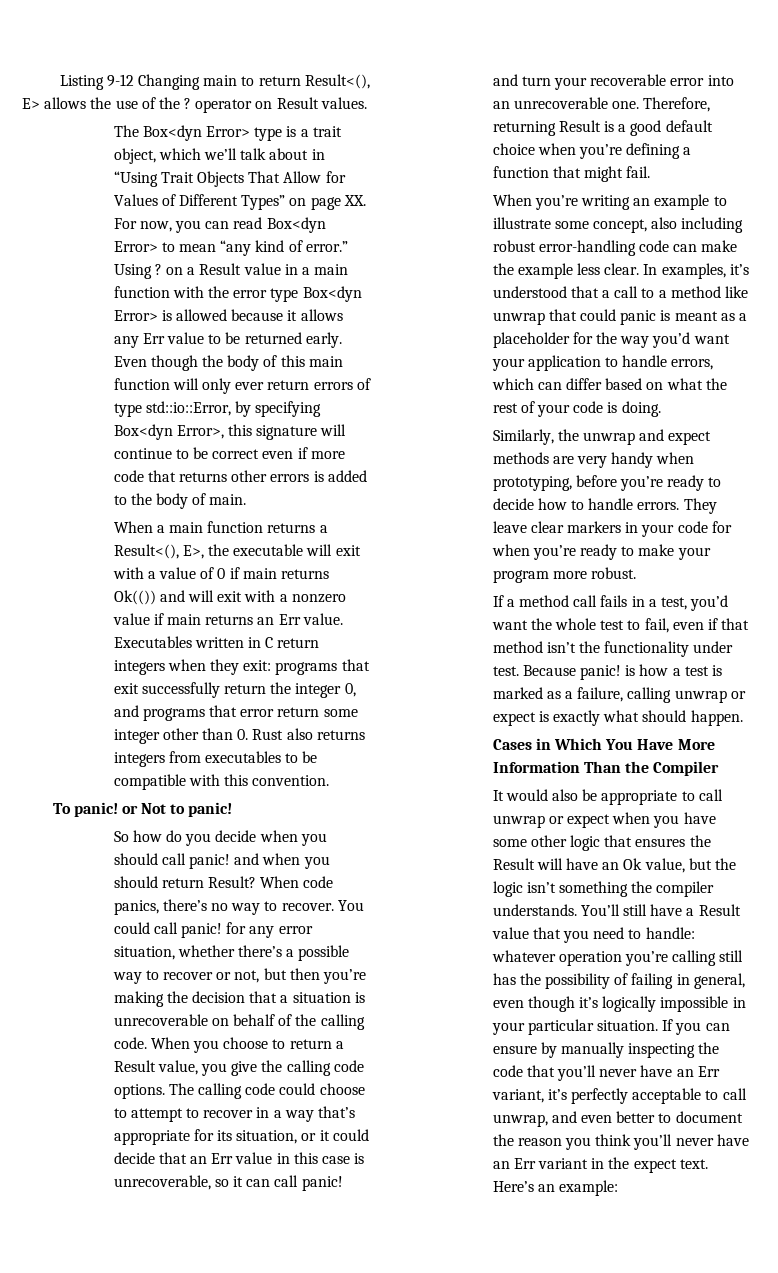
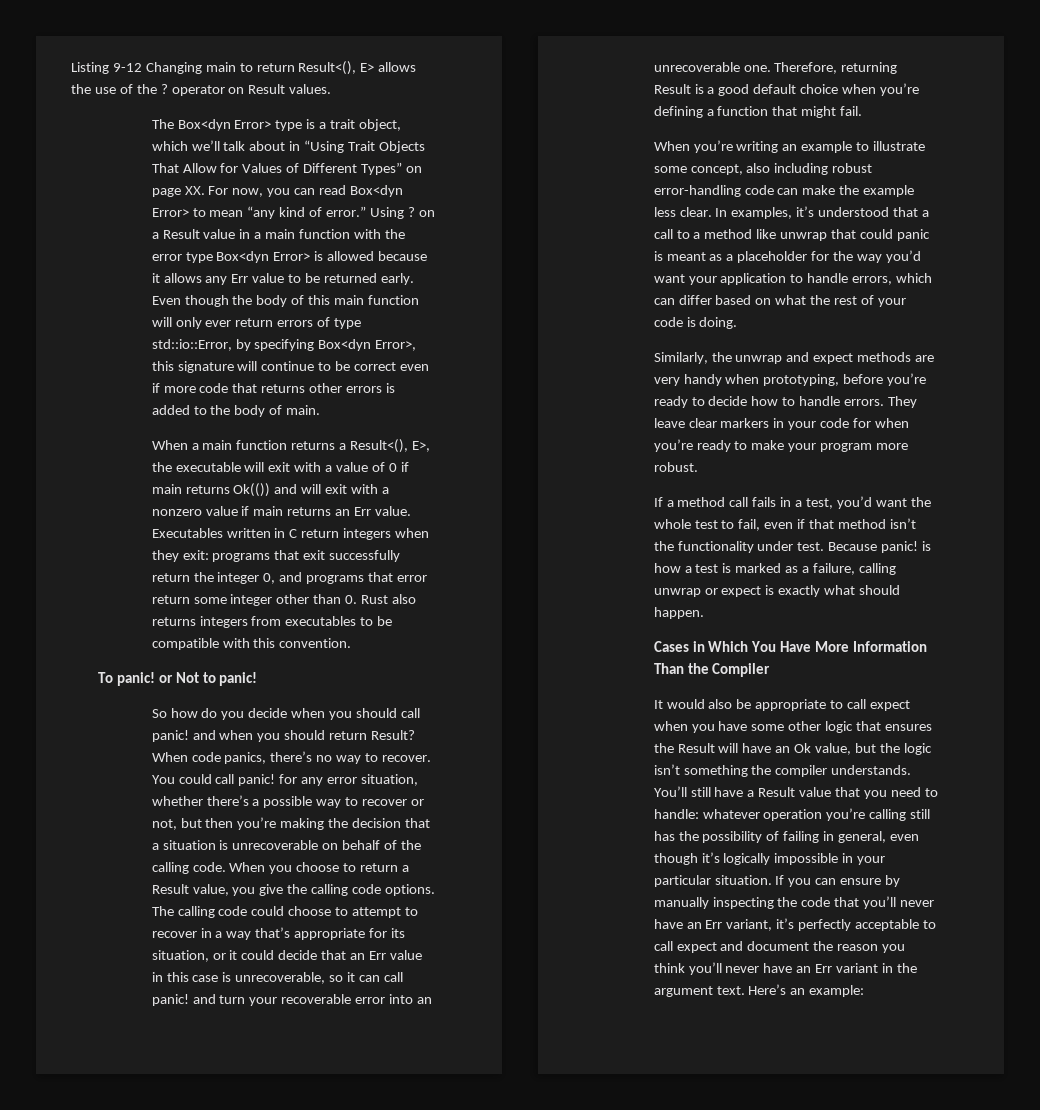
- It would also be appropriate to call unwrap or expect when you have some other logic that ensures the Result will have an Ok value, but the logic isn’t something the compiler understands.
+ It would also be appropriate to call expect when you have some other logic that ensures the Result will have an Ok value, but the logic isn’t something the compiler understands.
- If you can ensure by manually inspecting the code that you’ll never have an Err variant, it’s perfectly acceptable to call unwrap, and even better to document the reason you think you’ll never have an Err variant in the expect text.
+ If you can ensure by manually inspecting the code that you’ll never have an Err variant, it’s perfectly acceptable to call expect and document the reason you think you’ll never have an Err variant in the argument text.

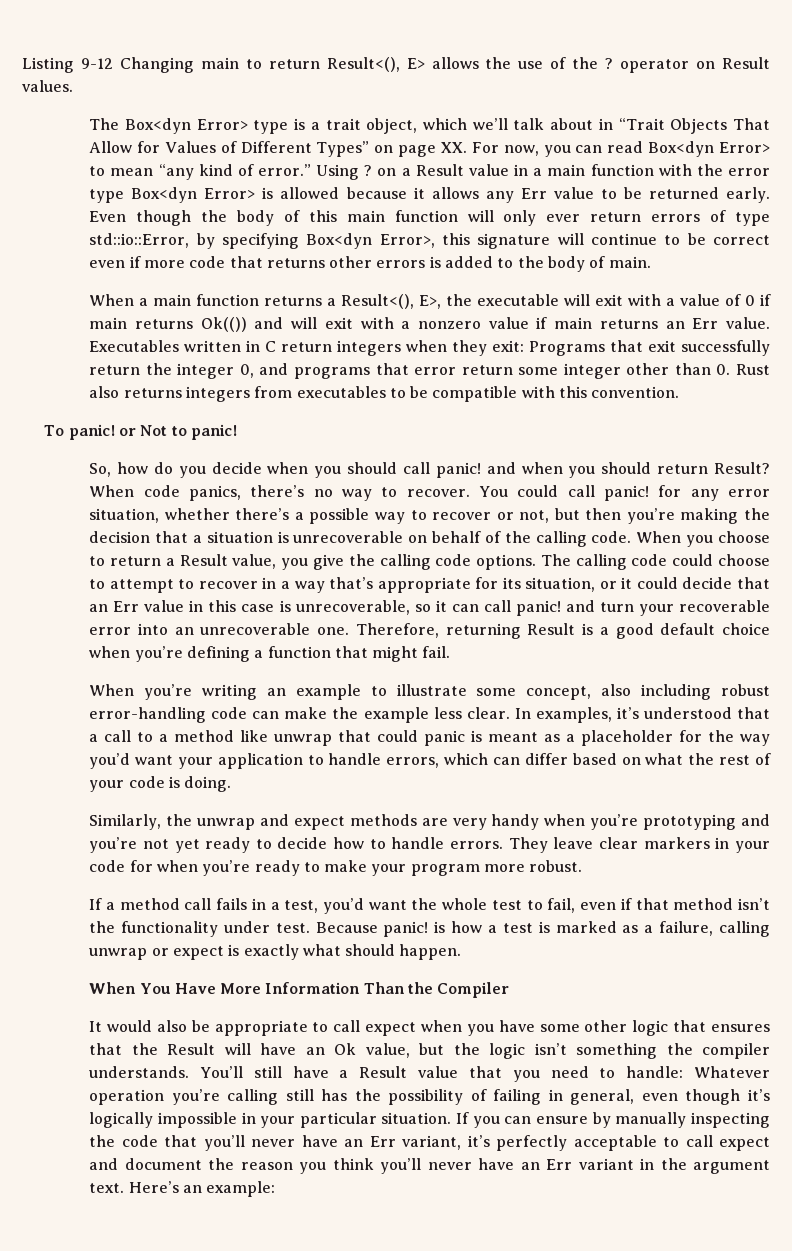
- The Box<dyn Error> type is a trait object, which we’ll talk about in “Using Trait Objects That Allow for Values of Different Types” on page XX. For now, you can read Box<dyn Error> to mean “any kind of error.”
+ The Box<dyn Error> type is a trait object, which we’ll talk about in “Trait Objects That Allow for Values of Different Types” on page XX. For now, you can read Box<dyn Error> to mean “any kind of error.”
- Executables written in C return integers when they exit: programs that exit successfully return the integer 0, and programs that error return some integer other than 0. Rust also returns integers from executables to be compatible with this convention.
+ Executables written in C return integers when they exit: Programs that exit successfully return the integer 0, and programs that error return some integer other than 0. Rust also returns integers from executables to be compatible with this convention.
- So how do you decide when you should call panic! and when you should return Result?
+ So, how do you decide when you should call panic! and when you should return Result?
- Similarly, the unwrap and expect methods are very handy when prototyping, before you’re ready to decide how to handle errors.
+ Similarly, the unwrap and expect methods are very handy when you’re prototyping and you’re not yet ready to decide how to handle errors.
- Cases in Which You Have More Information Than the Compiler
+ When You Have More Information Than the Compiler
- It would also be appropriate to call expect when you have some other logic that ensures the Result will have an Ok value, but the logic isn’t something the compiler understands.
+ It would also be appropriate to call expect when you have some other logic that ensures that the Result will have an Ok value, but the logic isn’t something the compiler understands.
- You’ll still have a Result value that you need to handle: whatever operation you’re calling still has the possibility of failing in general, even though it’s logically impossible in your particular situation.
+ You’ll still have a Result value that you need to handle: Whatever operation you’re calling still has the possibility of failing in general, even though it’s logically impossible in your particular situation.

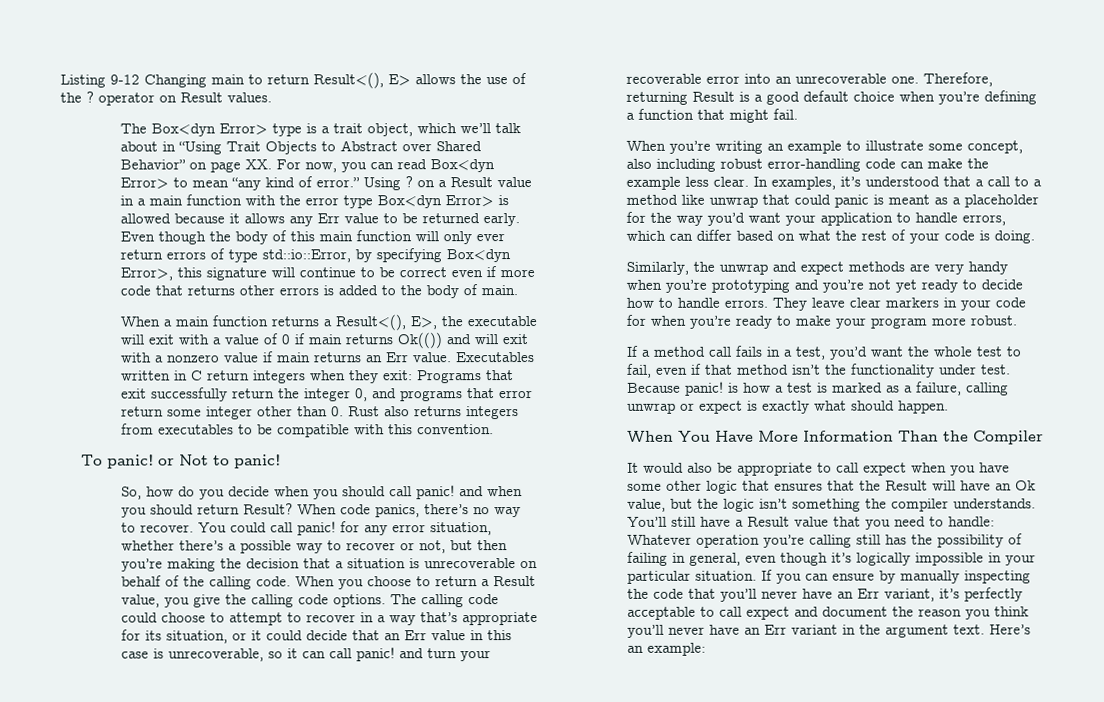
- The Box<dyn Error> type is a trait object, which we’ll talk about in “Trait Objects That Allow for Values of Different Types” on page XX. For now, you can read Box<dyn Error> to mean “any kind of error.”
+ The Box<dyn Error> type is a trait object, which we’ll talk about in “Using Trait Objects to Abstract over Shared Behavior” on page XX. For now, you can read Box<dyn Error> to mean “any kind of error.”

